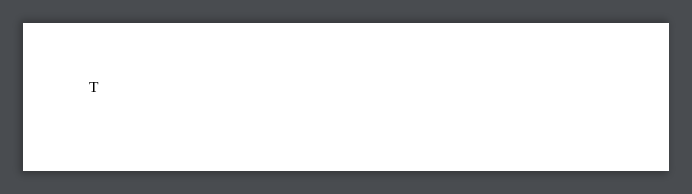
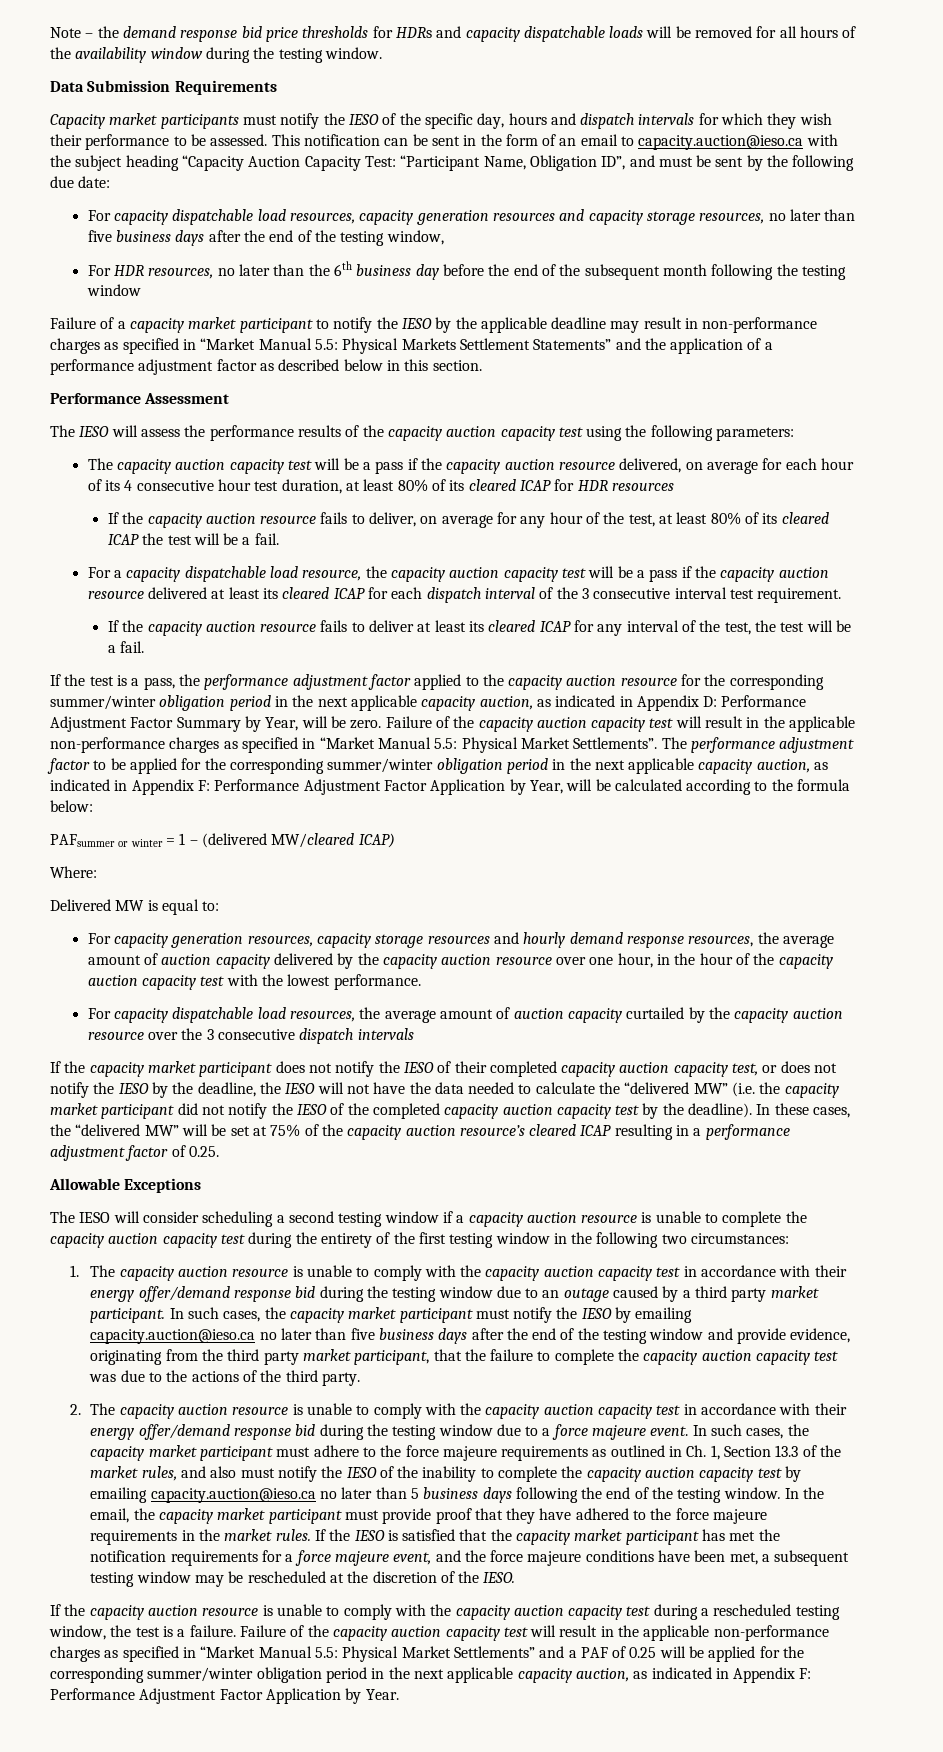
- T
+ Note – the demand response bid price thresholds for HDRs and capacity dispatchable loads will be removed for all hours of the availability window during the testing window.
+ Data Submission Requirements
+ Capacity market participants must notify the IESO of the specific day, hours and dispatch intervals for which they wish their performance to be assessed. This notification can be sent in the form of an email to capacity.auction@ieso.ca with the subject heading “Capacity Auction Capacity Test: “Participant Name, Obligation ID”, and must be sent by the following due date:
+ For capacity dispatchable load resources, capacity generation resources and capacity storage resources, no later than five business days after the end of the testing window,
+ For HDR resources, no later than the 6th business day before the end of the subsequent month following the testing window
+ Failure of a capacity market participant to notify the IESO by the applicable deadline may result in non-performance charges as specified in “Market Manual 5.5: Physical Markets Settlement Statements” and the application of a performance adjustment factor as described below in this section.
+ Performance Assessment
+ The IESO will assess the performance results of the capacity auction capacity test using the following parameters:
+ The capacity auction capacity test will be a pass if the capacity auction resource delivered, on average for each hour of its 4 consecutive hour test duration, at least 80% of its cleared ICAP for HDR resources
+ If the capacity auction resource fails to deliver, on average for any hour of the test, at least 80% of its cleared ICAP the test will be a fail.
+ For a capacity dispatchable load resource, the capacity auction capacity test will be a pass if the capacity auction resource delivered at least its cleared ICAP for each dispatch interval of the 3 consecutive interval test requirement.
+ If the capacity auction resource fails to deliver at least its cleared ICAP for any interval of the test, the test will be a fail.
+ If the test is a pass, the performance adjustment factor applied to the capacity auction resource for the corresponding summer/winter obligation period in the next applicable capacity auction, as indicated in Appendix D: Performance Adjustment Factor Summary by Year, will be zero. Failure of the capacity auction capacity test will result in the applicable non-performance charges as specified in “Market Manual 5.5: Physical Market Settlements”. The performance adjustment factor to be applied for the corresponding summer/winter obligation period in the next applicable capacity auction, as indicated in Appendix F: Performance Adjustment Factor Application by Year, will be calculated according to the formula below:
+ PAFsummer or winter = 1 – (delivered MW/cleared ICAP)
+ Where:
+ Delivered MW is equal to:
+ For capacity generation resources, capacity storage resources and hourly demand response resources, the average amount of auction capacity delivered by the capacity auction resource over one hour, in the hour of the capacity auction capacity test with the lowest performance.
+ For capacity dispatchable load resources, the average amount of auction capacity curtailed by the capacity auction resource over the 3 consecutive dispatch intervals
+ If the capacity market participant does not notify the IESO of their completed capacity auction capacity test, or does not notify the IESO by the deadline, the IESO will not have the data needed to calculate the “delivered MW” (i.e. the capacity market participant did not notify the IESO of the completed capacity auction capacity test by the deadline). In these cases, the “delivered MW” will be set at 75% of the capacity auction resource’s cleared ICAP resulting in a performance adjustment factor of 0.25.
+ Allowable Exceptions
+ The IESO will consider scheduling a second testing window if a capacity auction resource is unable to complete the capacity auction capacity test during the entirety of the first testing window in the following two circumstances:
+ 1. The capacity auction resource is unable to comply with the capacity auction capacity test in accordance with their energy offer/demand response bid during the testing window due to an outage caused by a third party market participant. In such cases, the capacity market participant must notify the IESO by emailing capacity.auction@ieso.ca no later than five business days after the end of the testing window and provide evidence, originating from the third party market participant, that the failure to complete the capacity auction capacity test was due to the actions of the third party.
+ 2. The capacity auction resource is unable to comply with the capacity auction capacity test in accordance with their energy offer/demand response bid during the testing window due to a force majeure event. In such cases, the capacity market participant must adhere to the force majeure requirements as outlined in Ch. 1, Section 13.3 of the market rules, and also must notify the IESO of the inability to complete the capacity auction capacity test by emailing capacity.auction@ieso.ca no later than 5 business days following the end of the testing window. In the email, the capacity market participant must provide proof that they have adhered to the force majeure requirements in the market rules. If the IESO is satisfied that the capacity market participant has met the notification requirements for a force majeure event, and the force majeure conditions have been met, a subsequent testing window may be rescheduled at the discretion of the IESO.
+ If the capacity auction resource is unable to comply with the capacity auction capacity test during a rescheduled testing window, the test is a failure. Failure of the capacity auction capacity test will result in the applicable non-performance charges as specified in “Market Manual 5.5: Physical Market Settlements” and a PAF of 0.25 will be applied for the corresponding summer/winter obligation period in the next applicable capacity auction, as indicated in Appendix F: Performance Adjustment Factor Application by Year.

